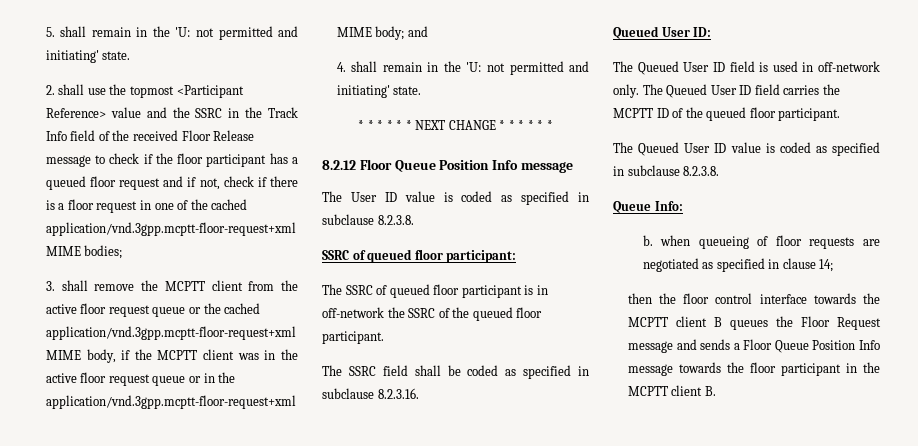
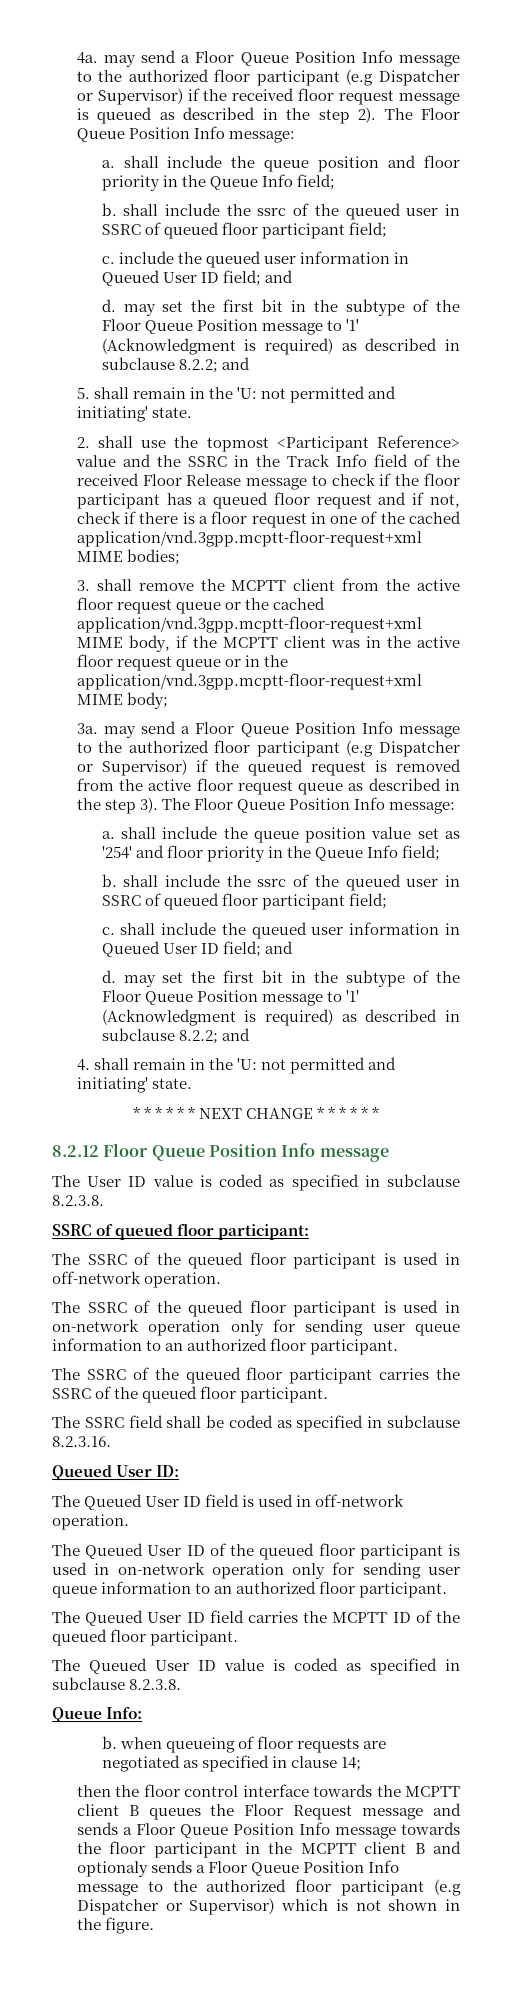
+ 4a. may send a Floor Queue Position Info message to the authorized floor participant (e.g Dispatcher or Supervisor) if the received floor request message is queued as described in the step 2). The Floor Queue Position Info message:
+ a. shall include the queue position and floor priority in the Queue Info field;
+ b. shall include the ssrc of the queued user in SSRC of queued floor participant field;
+ c. include the queued user information in Queued User ID field; and
+ d. may set the first bit in the subtype of the Floor Queue Position message to '1' (Acknowledgment is required) as described in subclause 8.2.2; and
- 3. shall remove the MCPTT client from the active floor request queue or the cached application/vnd.3gpp.mcptt-floor-request+xml MIME body, if the MCPTT client was in the active floor request queue or in the application/vnd.3gpp.mcptt-floor-request+xml MIME body; and
+ 3. shall remove the MCPTT client from the active floor request queue or the cached application/vnd.3gpp.mcptt-floor-request+xml MIME body, if the MCPTT client was in the active floor request queue or in the application/vnd.3gpp.mcptt-floor-request+xml MIME body;
+ 3a. may send a Floor Queue Position Info message to the authorized floor participant (e.g Dispatcher or Supervisor) if the queued request is removed from the active floor request queue as described in the step 3). The Floor Queue Position Info message:
+ a. shall include the queue position value set as '254' and floor priority in the Queue Info field;
+ b. shall include the ssrc of the queued user in SSRC of queued floor participant field;
+ c. shall include the queued user information in Queued User ID field; and
+ d. may set the first bit in the subtype of the Floor Queue Position message to '1' (Acknowledgment is required) as described in subclause 8.2.2; and
- The SSRC of queued floor participant is in off-network the SSRC of the queued floor participant.
+ The SSRC of the queued floor participant is used in off-network operation.
+ The SSRC of the queued floor participant is used in on-network operation only for sending user queue information to an authorized floor participant.
+ The SSRC of the queued floor participant carries the SSRC of the queued floor participant.
- The Queued User ID field is used in off-network only. The Queued User ID field carries the MCPTT ID of the queued floor participant.
+ The Queued User ID field is used in off-network operation.
+ The Queued User ID of the queued floor participant is used in on-network operation only for sending user queue information to an authorized floor participant.
+ The Queued User ID field carries the MCPTT ID of the queued floor participant.
- then the floor control interface towards the MCPTT client B queues the Floor Request message and sends a Floor Queue Position Info message towards the floor participant in the MCPTT client B.
+ then the floor control interface towards the MCPTT client B queues the Floor Request message and sends a Floor Queue Position Info message towards the floor participant in the MCPTT client B and optionaly sends a Floor Queue Position Info message to the authorized floor participant (e.g Dispatcher or Supervisor) which is not shown in the figure.

